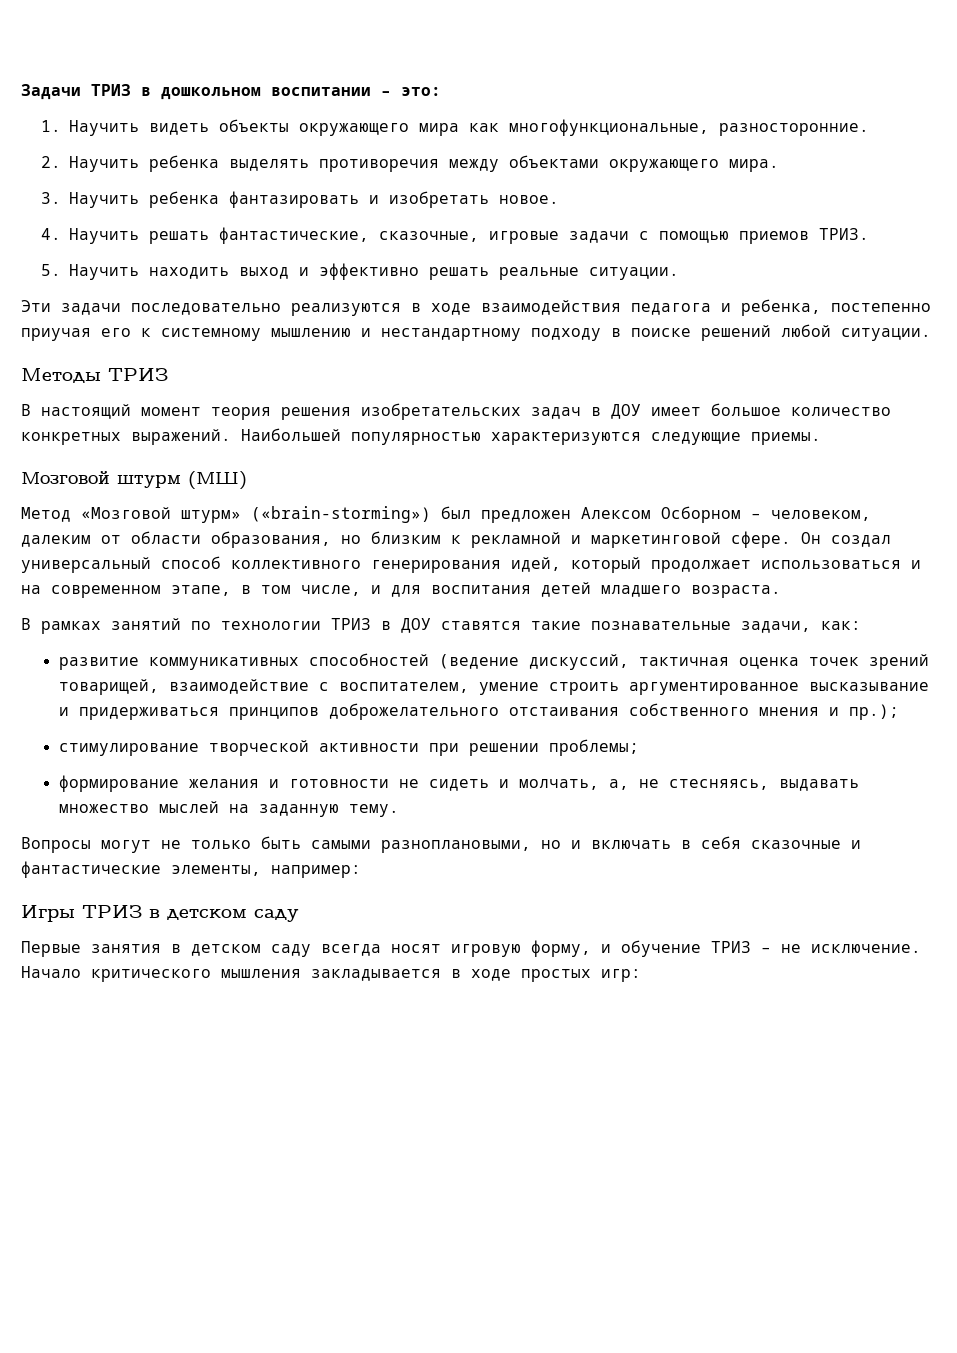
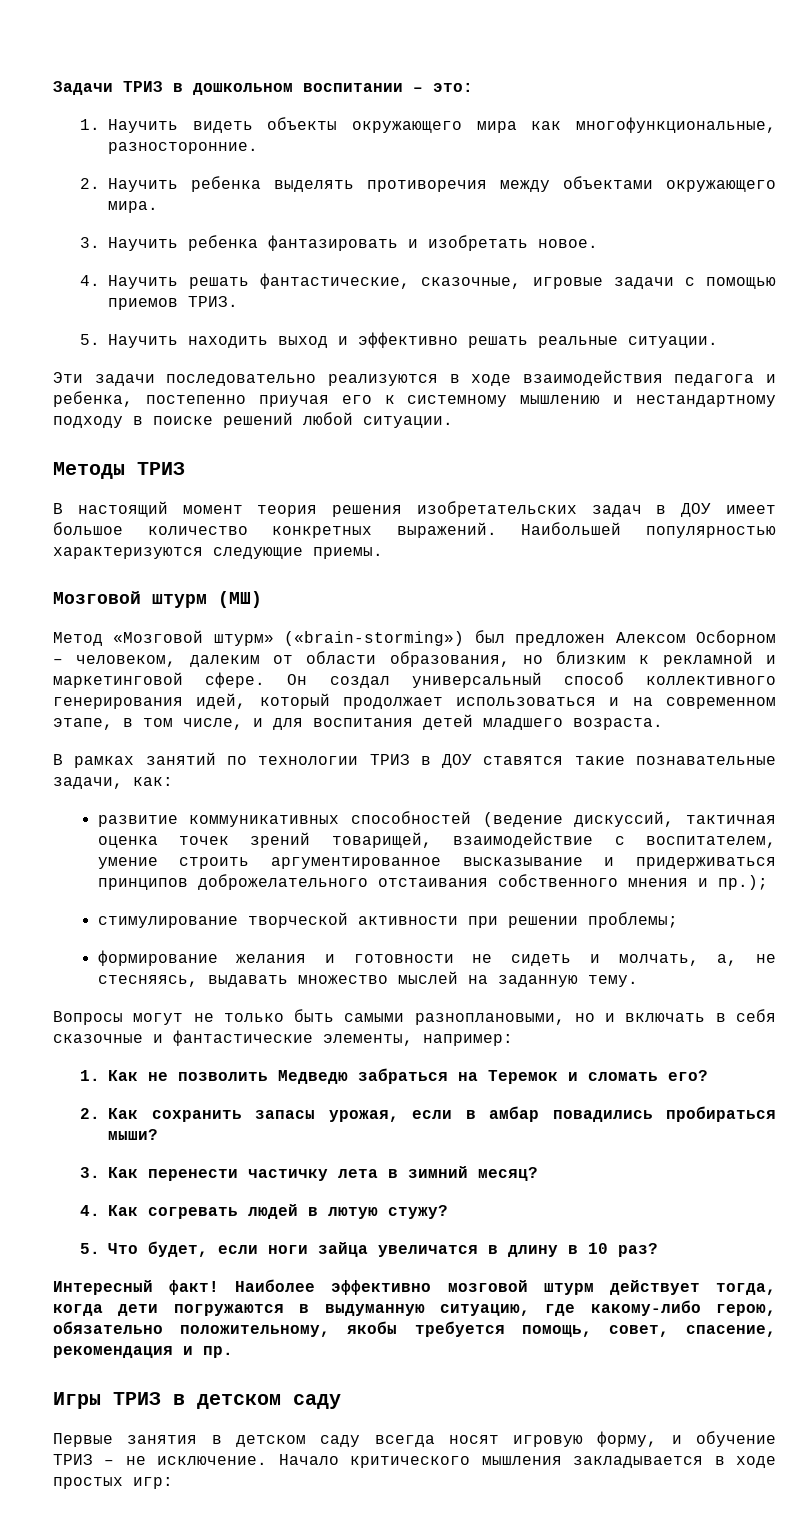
+ 1. Как не позволить Медведю забраться на Теремок и сломать его?
+ 2. Как сохранить запасы урожая, если в амбар повадились пробираться мыши?
+ 3. Как перенести частичку лета в зимний месяц?
+ 4. Как согревать людей в лютую стужу?
+ 5. Что будет, если ноги зайца увеличатся в длину в 10 раз?
+ Интересный факт! Наиболее эффективно мозговой штурм действует тогда, когда дети погружаются в выдуманную ситуацию, где какому-либо герою, обязательно положительному, якобы требуется помощь, совет, спасение, рекомендация и пр.

